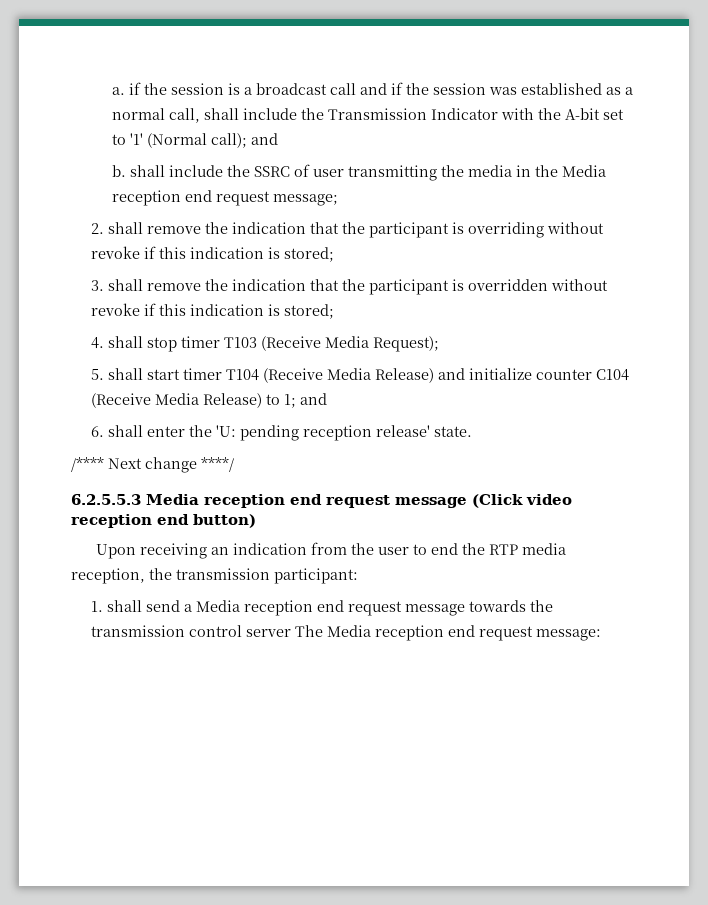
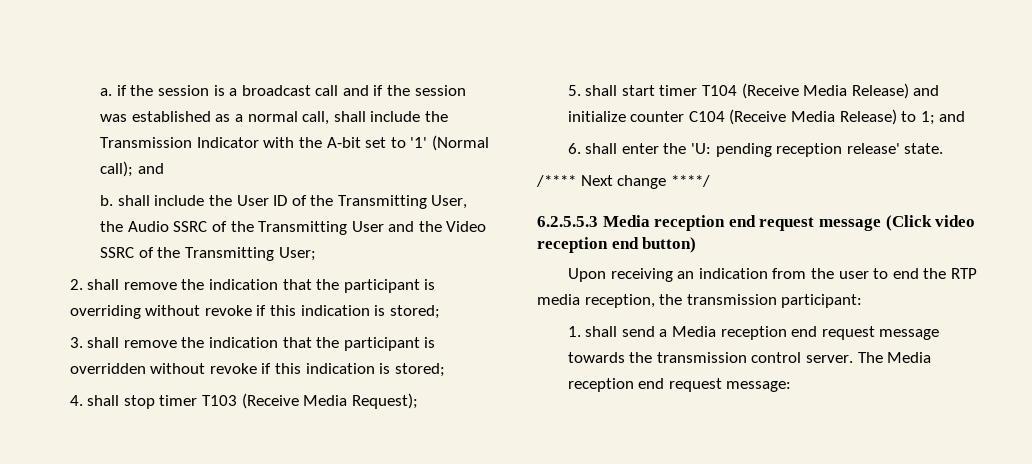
- b. shall include the SSRC of user transmitting the media in the Media reception end request message;
+ b. shall include the User ID of the Transmitting User, the Audio SSRC of the Transmitting User and the Video SSRC of the Transmitting User;
- 1. shall send a Media reception end request message towards the transmission control server The Media reception end request message:
+ 1. shall send a Media reception end request message towards the transmission control server. The Media reception end request message:

